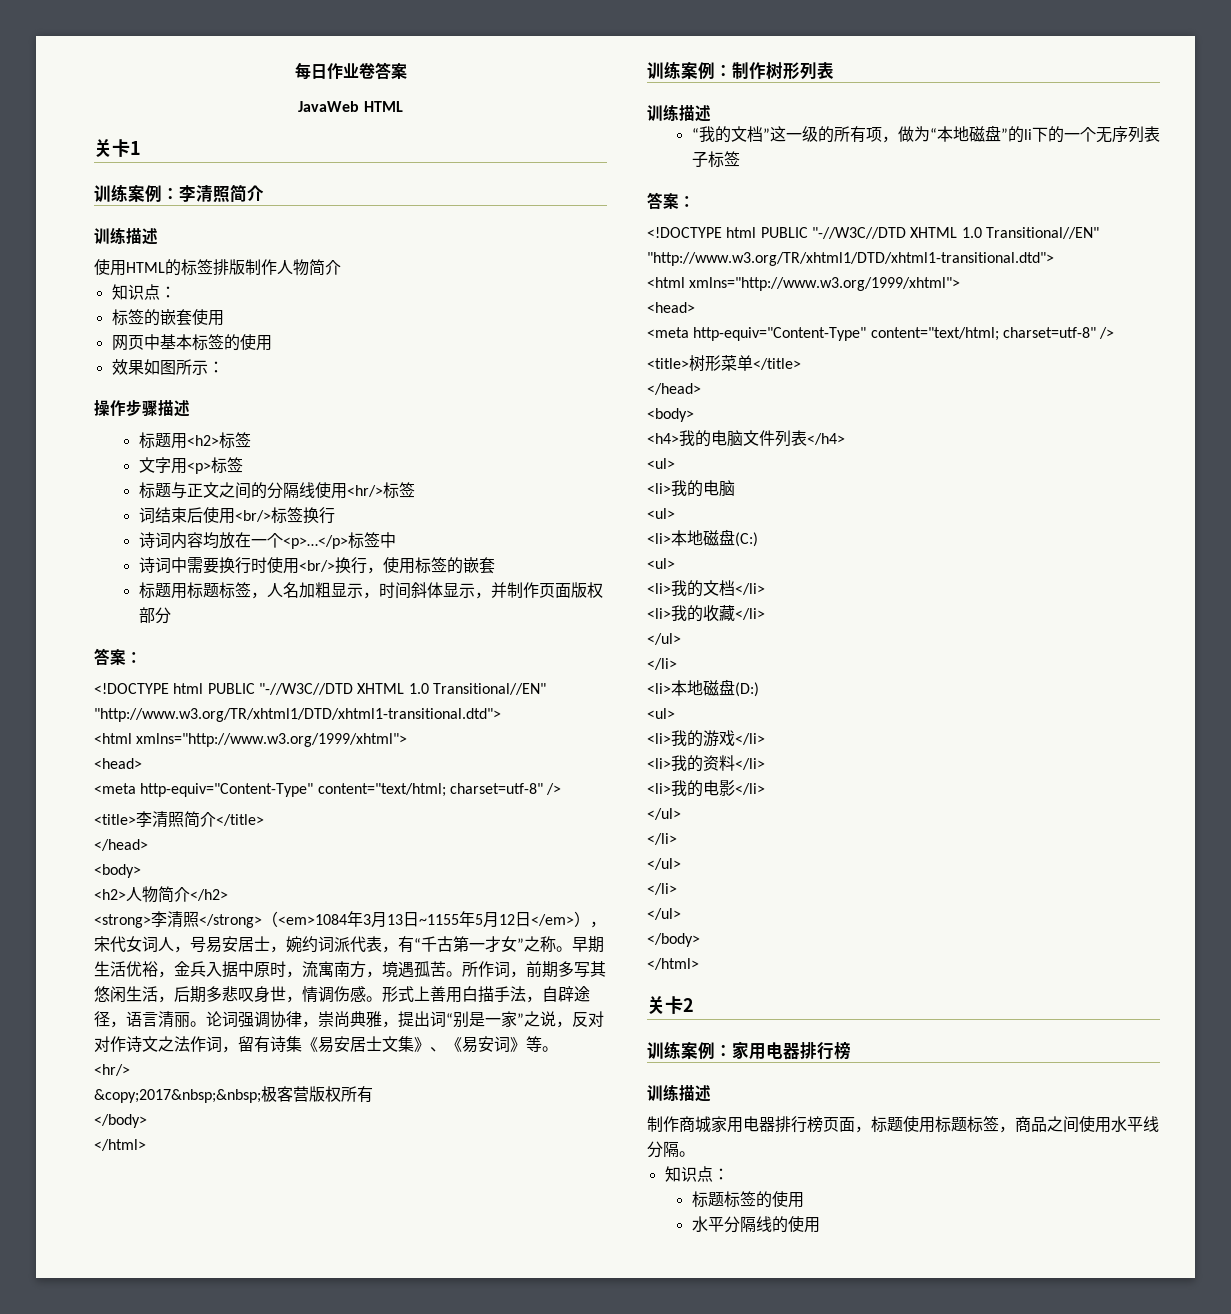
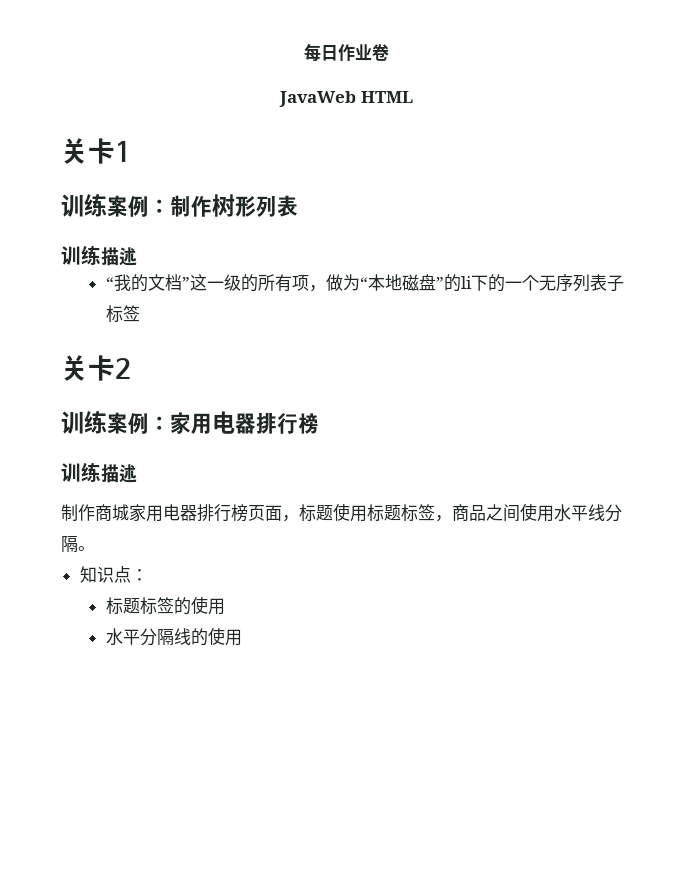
- 每日作业卷答案
+ 每日作业卷
- 训练案例：李清照简介
- 训练描述
- 使用HTML的标签排版制作人物简介
- 知识点：
- 标签的嵌套使用
- 网页中基本标签的使用
- 效果如图所示：
- 操作步骤描述
- 标题用<h2>标签
- 文字用<p>标签
- 标题与正文之间的分隔线使用<hr/>标签
- 词结束后使用<br/>标签换行
- 诗词内容均放在一个<p>…</p>标签中
- 诗词中需要换行时使用<br/>换行，使用标签的嵌套
- 标题用标题标签，人名加粗显示，时间斜体显示，并制作页面版权部分
- 答案：
- <!DOCTYPE html PUBLIC "-//W3C//DTD XHTML 1.0 Transitional//EN" "http://www.w3.org/TR/xhtml1/DTD/xhtml1-transitional.dtd">
- <html xmlns="http://www.w3.org/1999/xhtml">
- <head>
- <meta http-equiv="Content-Type" content="text/html; charset=utf-8" />
- <title>李清照简介</title>
- </head>
- <body>
- <h2>人物简介</h2>
- <strong>李清照</strong>（<em>1084年3月13日~1155年5月12日</em>），宋代女词人，号易安居士，婉约词派代表，有“千古第一才女”之称。早期生活优裕，金兵入据中原时，流寓南方，境遇孤苦。所作词，前期多写其悠闲生活，后期多悲叹身世，情调伤感。形式上善用白描手法，自辟途径，语言清丽。论词强调协律，崇尚典雅，提出词“别是一家”之说，反对对作诗文之法作词，留有诗集《易安居士文集》、《易安词》等。
- <hr/>
- &copy;2017&nbsp;&nbsp;极客营版权所有
- </body>
- </html>
  “我的文档”这一级的所有项，做为“本地磁盘”的li下的一个无序列表子标签
- 答案：
- <!DOCTYPE html PUBLIC "-//W3C//DTD XHTML 1.0 Transitional//EN" "http://www.w3.org/TR/xhtml1/DTD/xhtml1-transitional.dtd">
- <html xmlns="http://www.w3.org/1999/xhtml">
- <head>
- <meta http-equiv="Content-Type" content="text/html; charset=utf-8" />
- <title>树形菜单</title>
- </head>
- <body>
- <h4>我的电脑文件列表</h4>
- <ul>
- <li>我的电脑
- <ul>
- <li>本地磁盘(C:)
- <ul>
- <li>我的文档</li>
- <li>我的收藏</li>
- </ul>
- </li>
- <li>本地磁盘(D:)
- <ul>
- <li>我的游戏</li>
- <li>我的资料</li>
- <li>我的电影</li>
- </ul>
- </li>
- </ul>
- </li>
- </ul>
- </body>
- </html>

